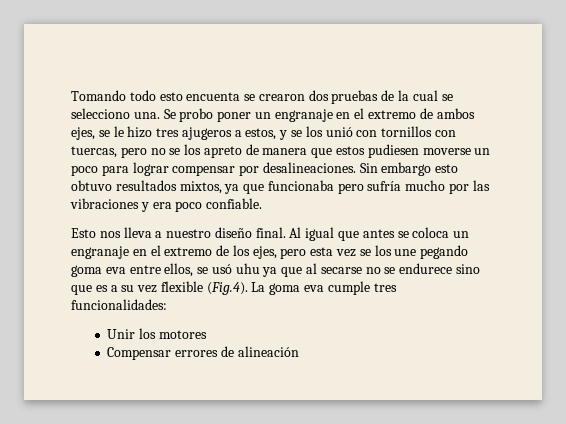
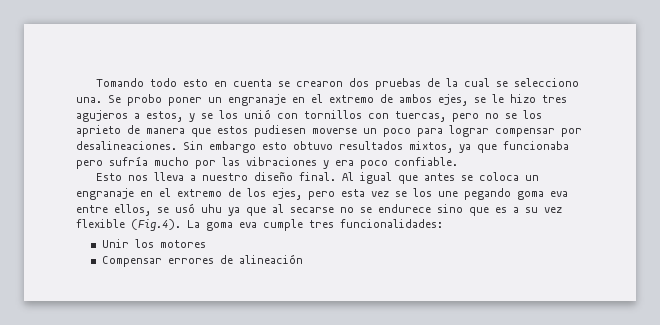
- Tomando todo esto encuenta se crearon dos pruebas de la cual se selecciono una.
+ Tomando todo esto en cuenta se crearon dos pruebas de la cual se selecciono una.
- Se probo poner un engranaje en el extremo de ambos ejes, se le hizo tres ajugeros a estos, y se los unió con tornillos con tuercas, pero no se los apreto de manera que estos pudiesen moverse un poco para lograr compensar por desalineaciones.
+ Se probo poner un engranaje en el extremo de ambos ejes, se le hizo tres agujeros a estos, y se los unió con tornillos con tuercas, pero no se los aprieto de manera que estos pudiesen moverse un poco para lograr compensar por desalineaciones.

